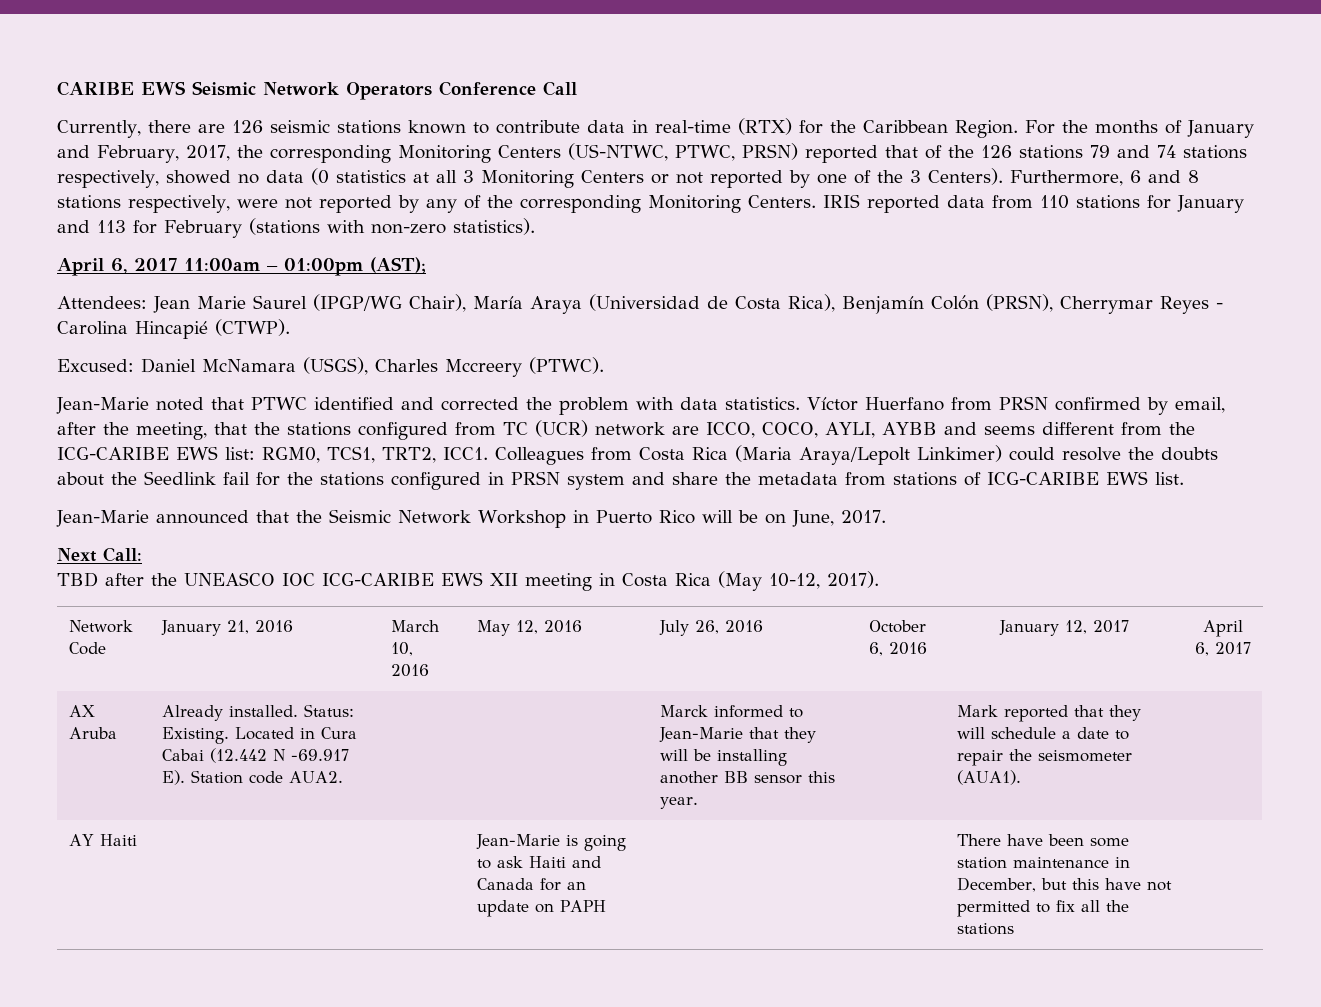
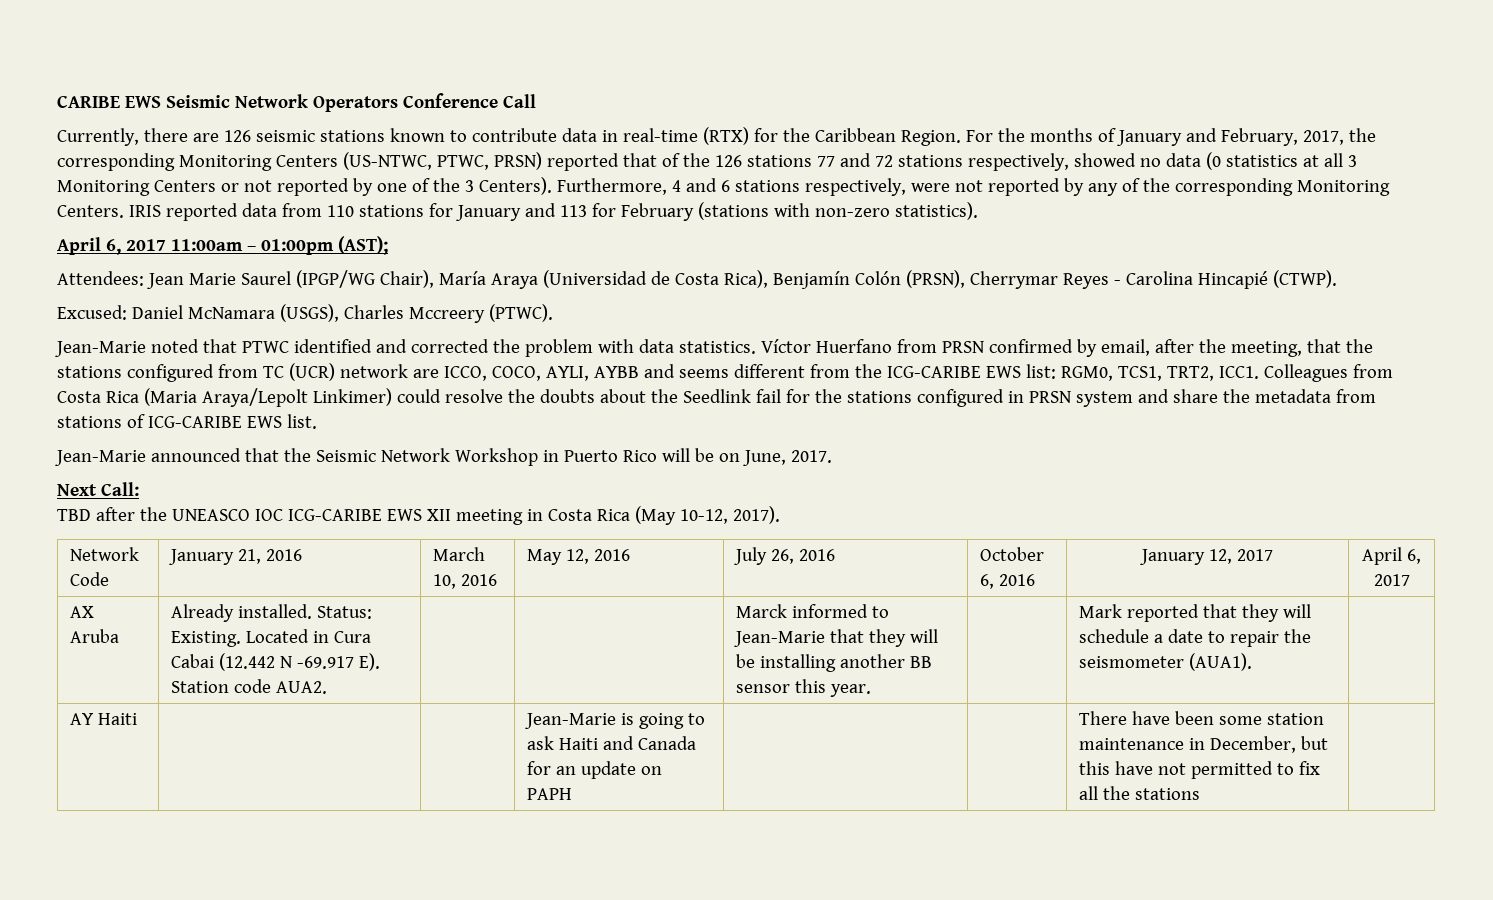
- For the months of January and February, 2017, the corresponding Monitoring Centers (US-NTWC, PTWC, PRSN) reported that of the 126 stations 79 and 74 stations respectively, showed no data (0 statistics at all 3 Monitoring Centers or not reported by one of the 3 Centers).
+ For the months of January and February, 2017, the corresponding Monitoring Centers (US-NTWC, PTWC, PRSN) reported that of the 126 stations 77 and 72 stations respectively, showed no data (0 statistics at all 3 Monitoring Centers or not reported by one of the 3 Centers).
- Furthermore, 6 and 8 stations respectively, were not reported by any of the corresponding Monitoring Centers.
+ Furthermore, 4 and 6 stations respectively, were not reported by any of the corresponding Monitoring Centers.

